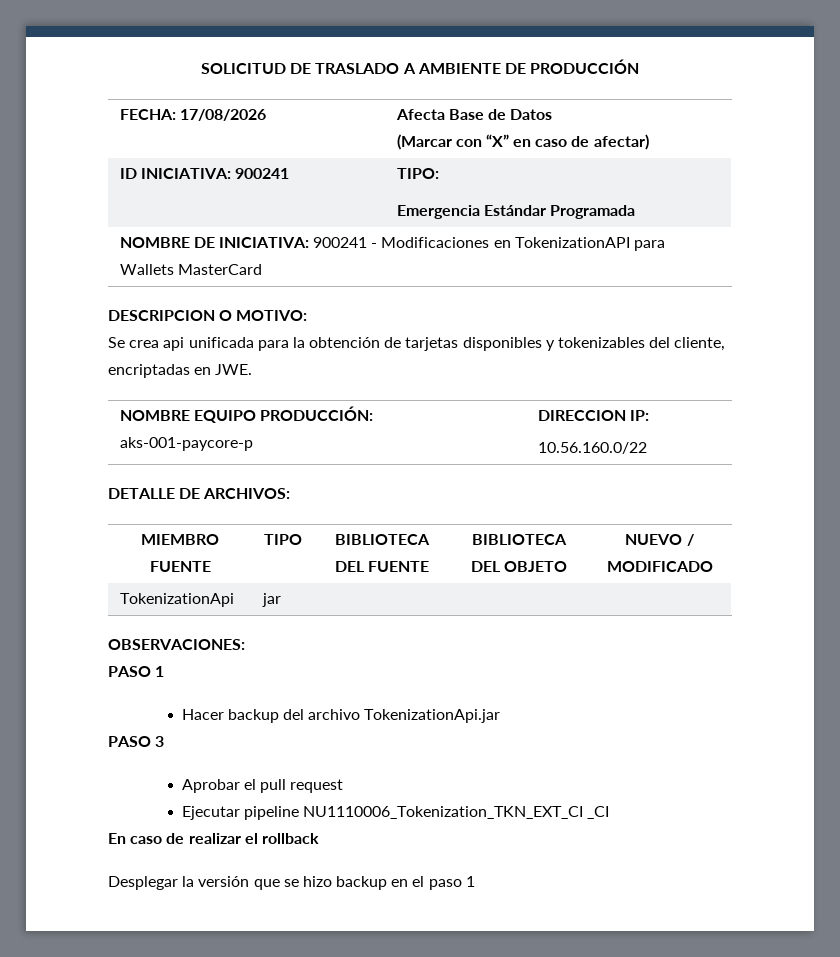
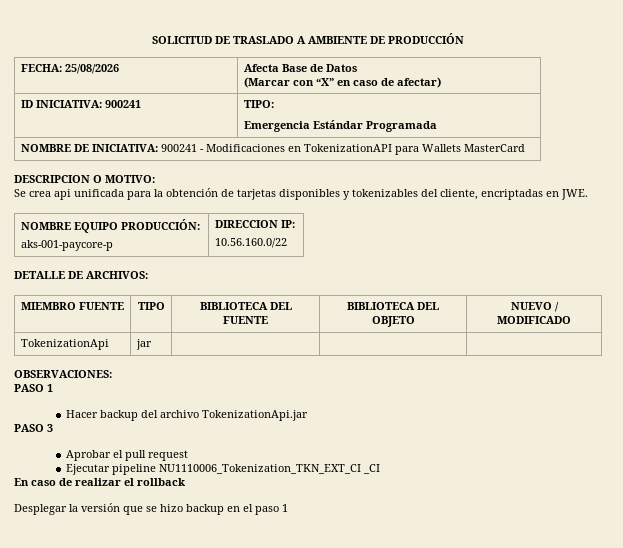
- FECHA: 17/08/2026 | Afecta Base de Datos
+ FECHA: 25/08/2026 | Afecta Base de Datos

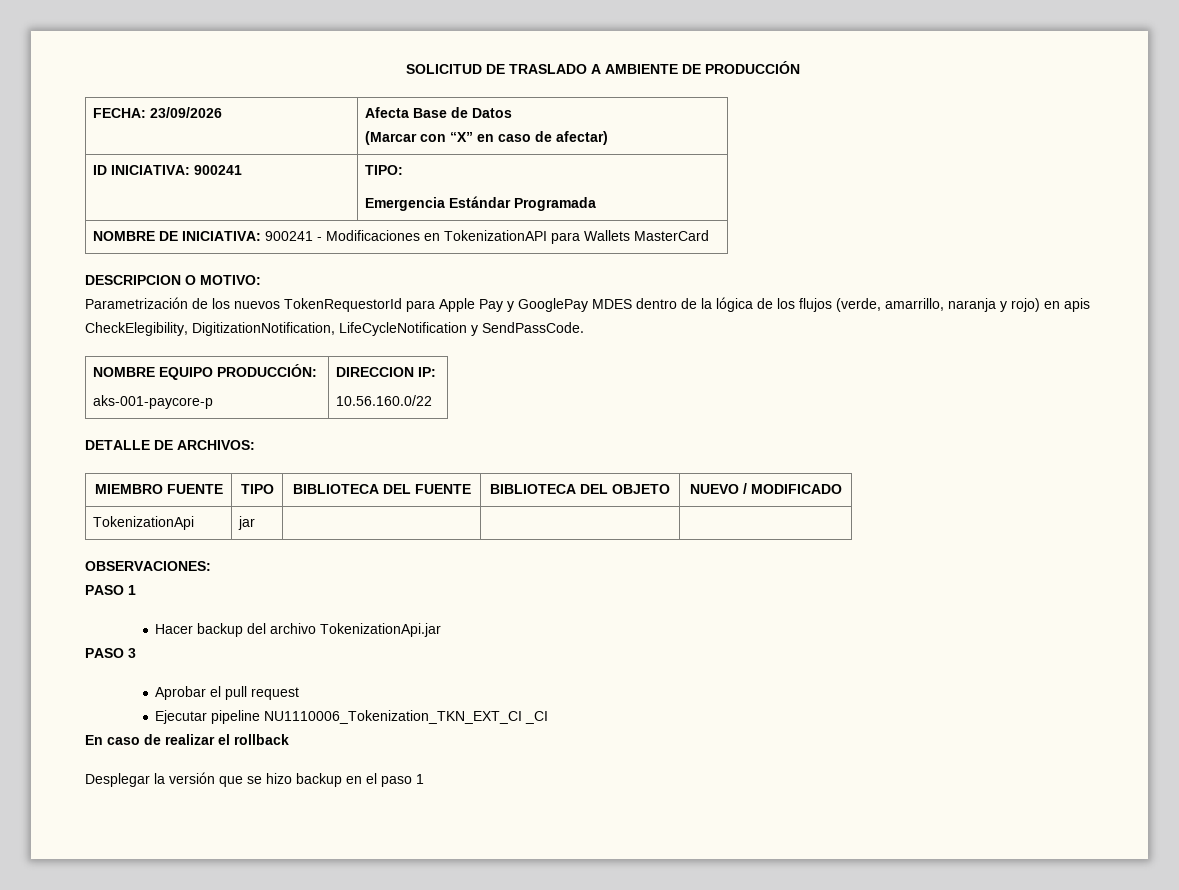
- FECHA: 25/08/2026 | Afecta Base de Datos
+ FECHA: 23/09/2026 | Afecta Base de Datos
- Se crea api unificada para la obtención de tarjetas disponibles y tokenizables del cliente, encriptadas en JWE.
+ Parametrización de los nuevos TokenRequestorId para Apple Pay y GooglePay MDES dentro de la lógica de los flujos (verde, amarrillo, naranja y rojo) en apis CheckElegibility, DigitizationNotification, LifeCycleNotification y SendPassCode.

